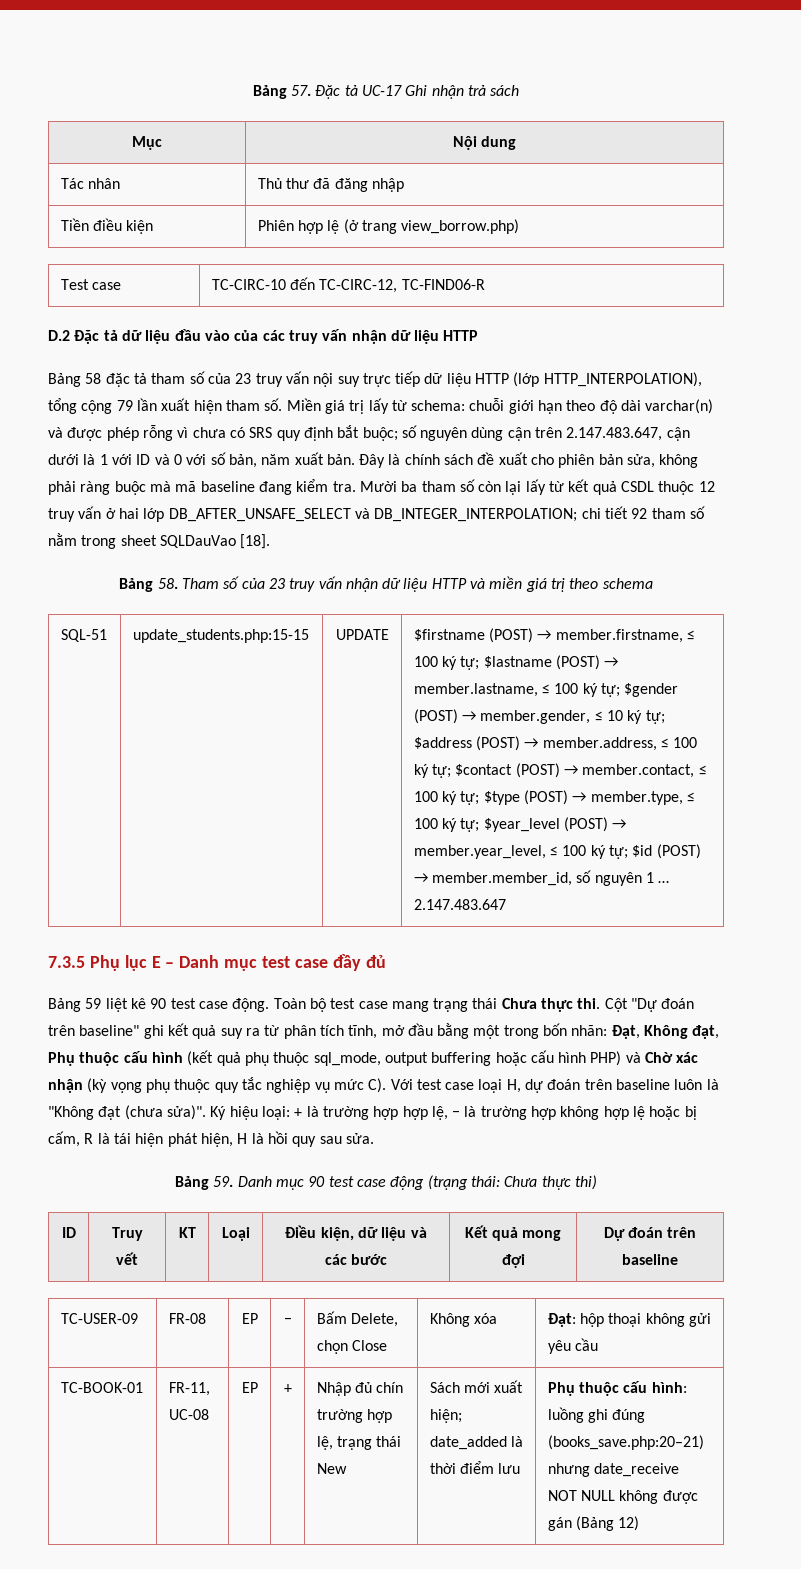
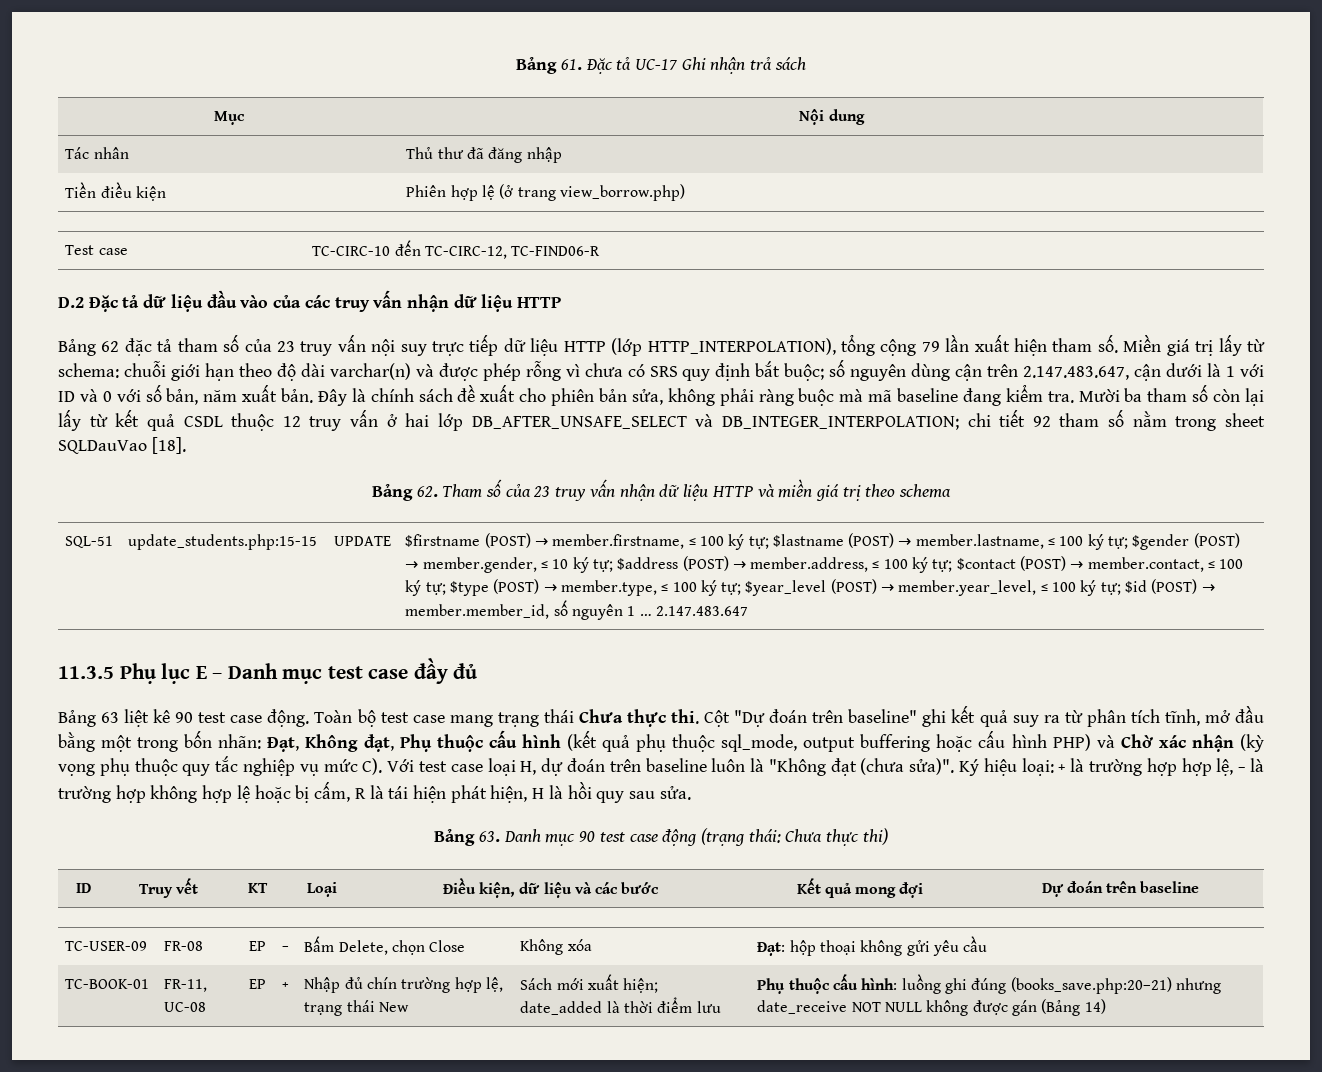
- Bảng 57. Đặc tả UC-17 Ghi nhận trả sách
+ Bảng 61. Đặc tả UC-17 Ghi nhận trả sách
- Bảng 58 đặc tả tham số của 23 truy vấn nội suy trực tiếp dữ liệu HTTP (lớp HTTP_INTERPOLATION), tổng cộng 79 lần xuất hiện tham số.
+ Bảng 62 đặc tả tham số của 23 truy vấn nội suy trực tiếp dữ liệu HTTP (lớp HTTP_INTERPOLATION), tổng cộng 79 lần xuất hiện tham số.
- Bảng 58. Tham số của 23 truy vấn nhận dữ liệu HTTP và miền giá trị theo schema
+ Bảng 62. Tham số của 23 truy vấn nhận dữ liệu HTTP và miền giá trị theo schema
- 7.3.5 Phụ lục E – Danh mục test case đầy đủ
+ 11.3.5 Phụ lục E – Danh mục test case đầy đủ
- Bảng 59 liệt kê 90 test case động.
+ Bảng 63 liệt kê 90 test case động.
- Bảng 59. Danh mục 90 test case động (trạng thái: Chưa thực thi)
+ Bảng 63. Danh mục 90 test case động (trạng thái: Chưa thực thi)
- TC-BOOK-01 | FR-11, UC-08 | EP | + | Nhập đủ chín trường hợp lệ, trạng thái New | Sách mới xuất hiện; date_added là thời điểm lưu | Phụ thuộc cấu hình: luồng ghi đúng (books_save.php:20–21) nhưng date_receive NOT NULL không được gán (Bảng 12)
+ TC-BOOK-01 | FR-11, UC-08 | EP | + | Nhập đủ chín trường hợp lệ, trạng thái New | Sách mới xuất hiện; date_added là thời điểm lưu | Phụ thuộc cấu hình: luồng ghi đúng (books_save.php:20–21) nhưng date_receive NOT NULL không được gán (Bảng 14)

